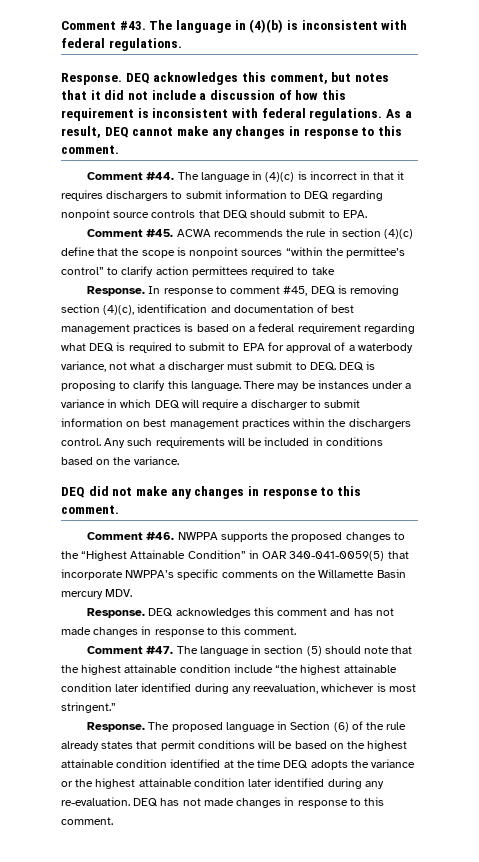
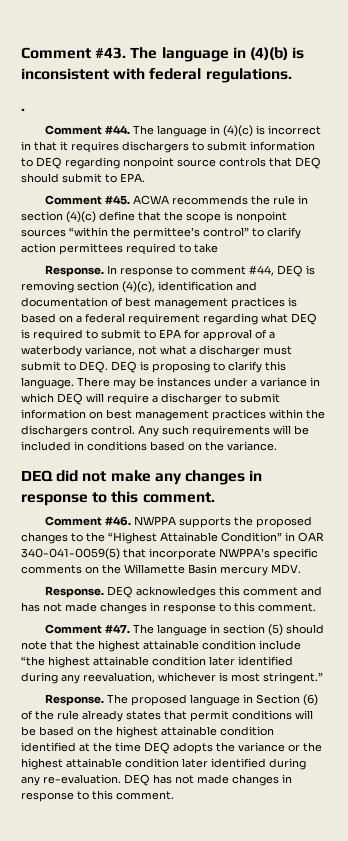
- Response. DEQ acknowledges this comment, but notes that it did not include a discussion of how this requirement is inconsistent with federal regulations. As a result, DEQ cannot make any changes in response to this comment.
+ .
- In response to comment #45, DEQ is removing section (4)(c), identification and documentation of best management practices is based on a federal requirement regarding what DEQ is required to submit to EPA for approval of a waterbody variance, not what a discharger must submit to DEQ. DEQ is proposing to clarify this language.
+ In response to comment #44, DEQ is removing section (4)(c), identification and documentation of best management practices is based on a federal requirement regarding what DEQ is required to submit to EPA for approval of a waterbody variance, not what a discharger must submit to DEQ. DEQ is proposing to clarify this language.

